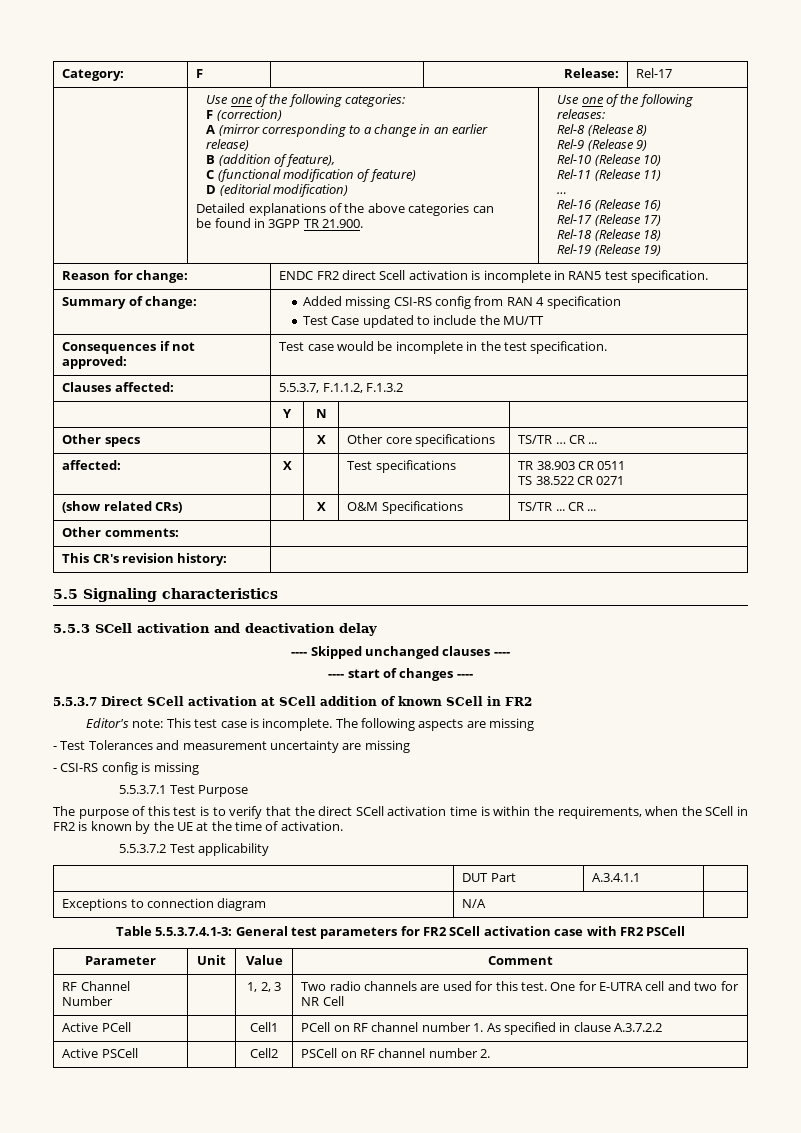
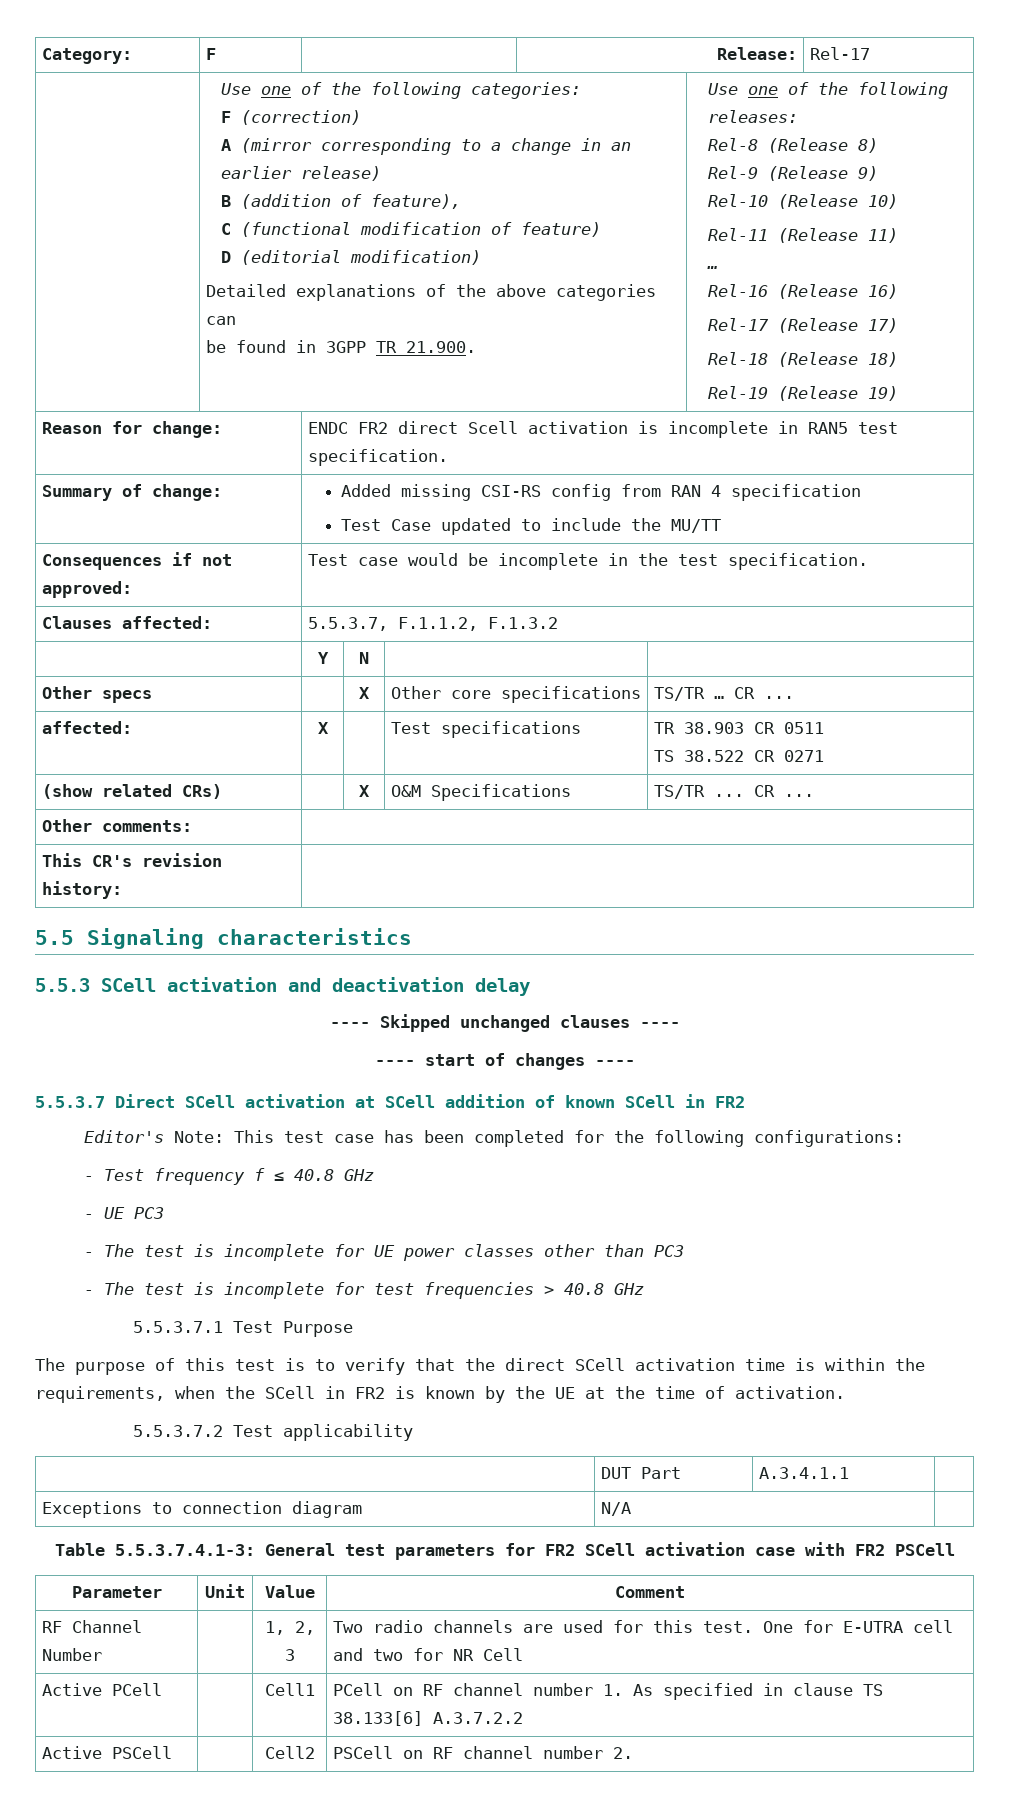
- Editor's note: This test case is incomplete. The following aspects are missing
- - Test Tolerances and measurement uncertainty are missing
- - CSI-RS config is missing
+ Editor's Note: This test case has been completed for the following configurations:
+ - Test frequency f ≤ 40.8 GHz
+ - UE PC3
+ - The test is incomplete for UE power classes other than PC3
+ - The test is incomplete for test frequencies > 40.8 GHz
- Active PCell | | Cell1 | PCell on RF channel number 1. As specified in clause A.3.7.2.2
+ Active PCell | | Cell1 | PCell on RF channel number 1. As specified in clause TS 38.133[6] A.3.7.2.2

